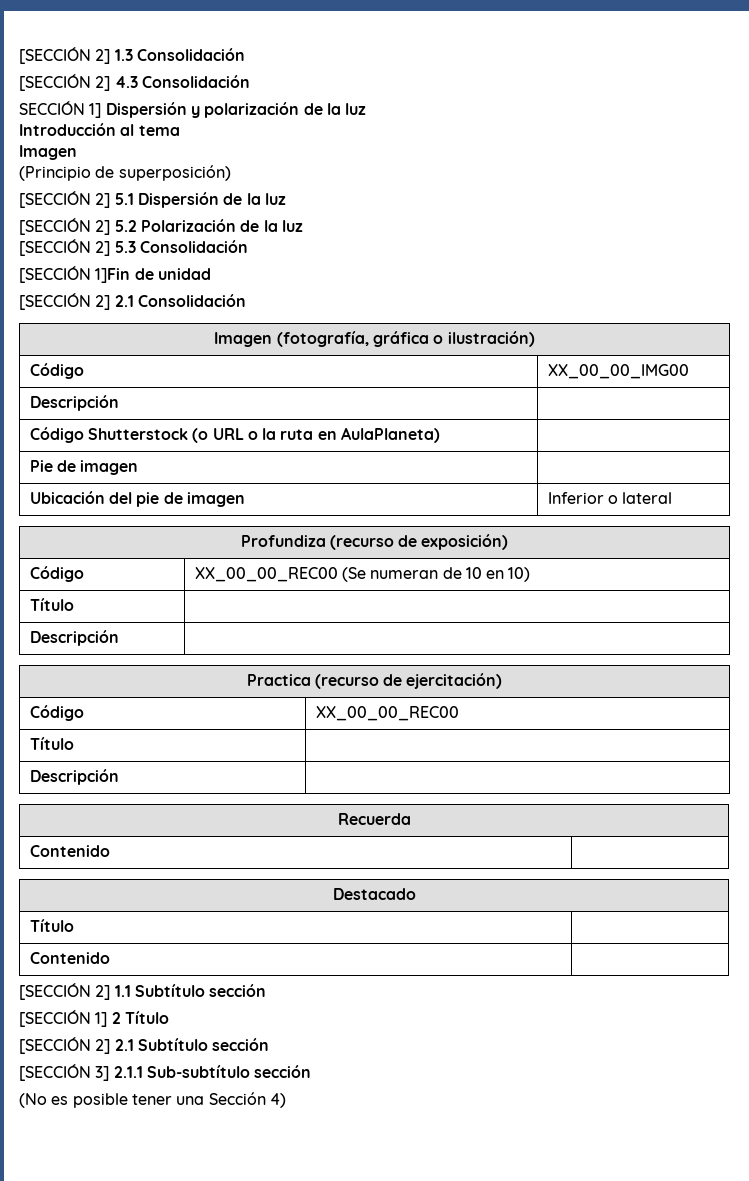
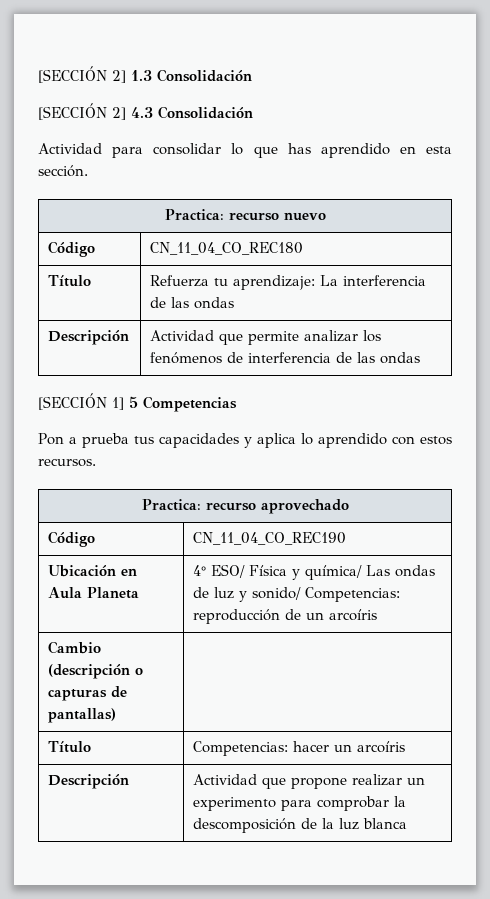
- SECCIÓN 1] Dispersión y polarización de la luz
- Introducción al tema
- Imagen
- (Principio de superposición)
- [SECCIÓN 2] 5.1 Dispersión de la luz
- [SECCIÓN 2] 5.2 Polarización de la luz
- [SECCIÓN 2] 5.3 Consolidación
- [SECCIÓN 1]Fin de unidad
- [SECCIÓN 2] 2.1 Consolidación
- Imagen (fotografía, gráfica o ilustración)
- Código | XX_00_00_IMG00
- Descripción |
- Código Shutterstock (o URL o la ruta en AulaPlaneta) |
- Pie de imagen |
- Ubicación del pie de imagen | Inferior o lateral
- Profundiza (recurso de exposición)
- Código | XX_00_00_REC00 (Se numeran de 10 en 10)
- Título |
- Descripción |
- Practica (recurso de ejercitación)
- Código | XX_00_00_REC00
- Título |
- Descripción |
- Recuerda
- Contenido |
- Destacado
- Título |
- Contenido |
- [SECCIÓN 2] 1.1 Subtítulo sección
- [SECCIÓN 1] 2 Título
- [SECCIÓN 2] 2.1 Subtítulo sección
- [SECCIÓN 3] 2.1.1 Sub-subtítulo sección
- (No es posible tener una Sección 4)
+ Actividad para consolidar lo que has aprendido en esta sección.
+ Practica: recurso nuevo
+ Código | CN_11_04_CO_REC180
+ Título | Refuerza tu aprendizaje: La interferencia de las ondas
+ Descripción | Actividad que permite analizar los fenómenos de interferencia de las ondas
+ [SECCIÓN 1] 5 Competencias
+ Pon a prueba tus capacidades y aplica lo aprendido con estos recursos.
+ Practica: recurso aprovechado
+ Código | CN_11_04_CO_REC190
+ Ubicación en Aula Planeta | 4° ESO/ Física y química/ Las ondas de luz y sonido/ Competencias: reproducción de un arcoíris
+ Cambio (descripción o capturas de pantallas) |
+ Título | Competencias: hacer un arcoíris
+ Descripción | Actividad que propone realizar un experimento para comprobar la descomposición de la luz blanca

